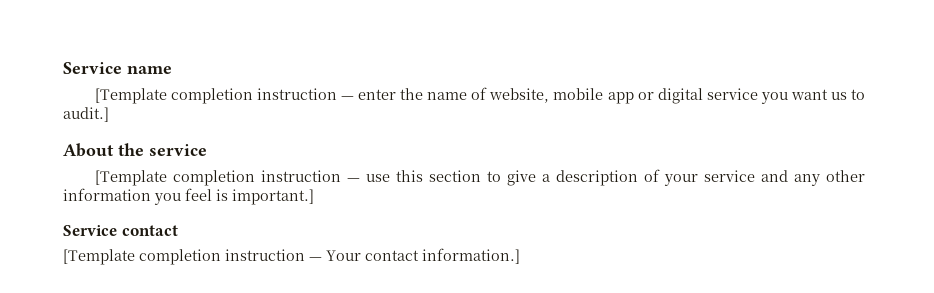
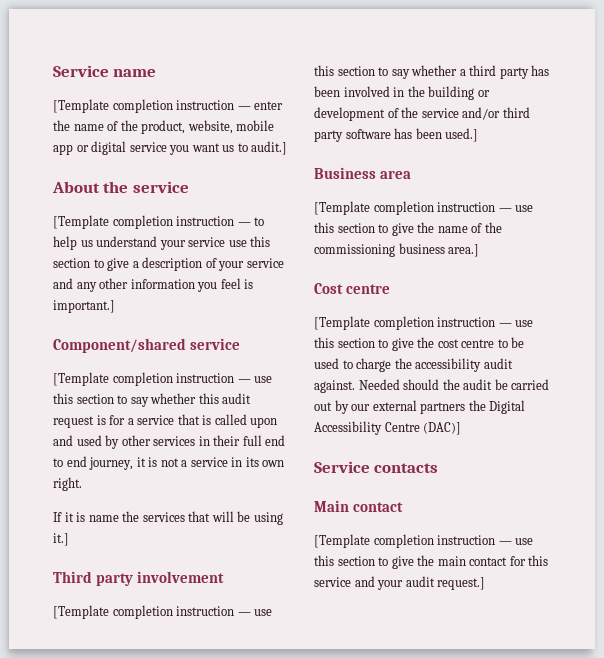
- [Template completion instruction — enter the name of website, mobile app or digital service you want us to audit.]
+ [Template completion instruction — enter the name of the product, website, mobile app or digital service you want us to audit.]
- [Template completion instruction — use this section to give a description of your service and any other information you feel is important.]
+ [Template completion instruction — to help us understand your service use this section to give a description of your service and any other information you feel is important.]
- Service contact
+ Component/shared service
+ [Template completion instruction — use this section to say whether this audit request is for a service that is called upon and used by other services in their full end to end journey, it is not a service in its own right.
+ If it is name the services that will be using it.]
+ Third party involvement
+ [Template completion instruction — use this section to say whether a third party has been involved in the building or development of the service and/or third party software has been used.]
+ Business area
+ [Template completion instruction — use this section to give the name of the commissioning business area.]
+ Cost centre
+ [Template completion instruction — use this section to give the cost centre to be used to charge the accessibility audit against. Needed should the audit be carried out by our external partners the Digital Accessibility Centre (DAC)]
+ Service contacts
+ Main contact
- [Template completion instruction — Your contact information.]
+ [Template completion instruction — use this section to give the main contact for this service and your audit request.]

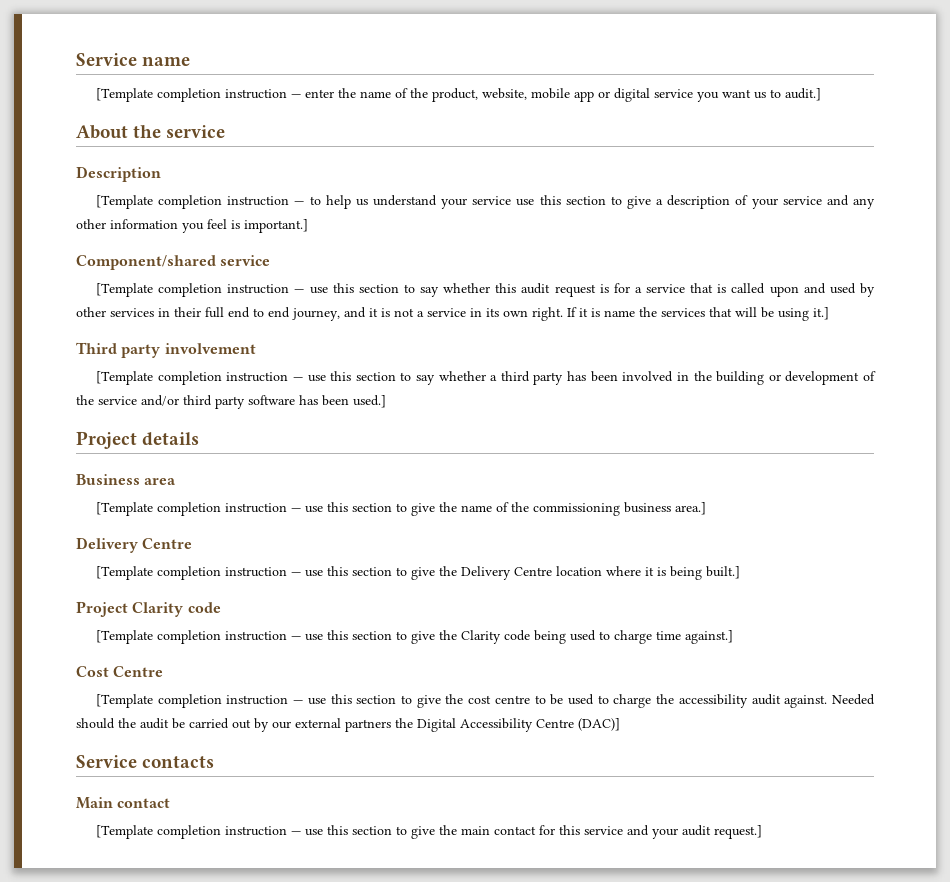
+ Description
- [Template completion instruction — use this section to say whether this audit request is for a service that is called upon and used by other services in their full end to end journey, it is not a service in its own right.
- If it is name the services that will be using it.]
+ [Template completion instruction — use this section to say whether this audit request is for a service that is called upon and used by other services in their full end to end journey, and it is not a service in its own right. If it is name the services that will be using it.]
+ Project details
  [Template completion instruction — use this section to give the name of the commissioning business area.]
+ Delivery Centre
+ [Template completion instruction — use this section to give the Delivery Centre location where it is being built.]
+ Project Clarity code
+ [Template completion instruction — use this section to give the Clarity code being used to charge time against.]
- Cost centre
+ Cost Centre

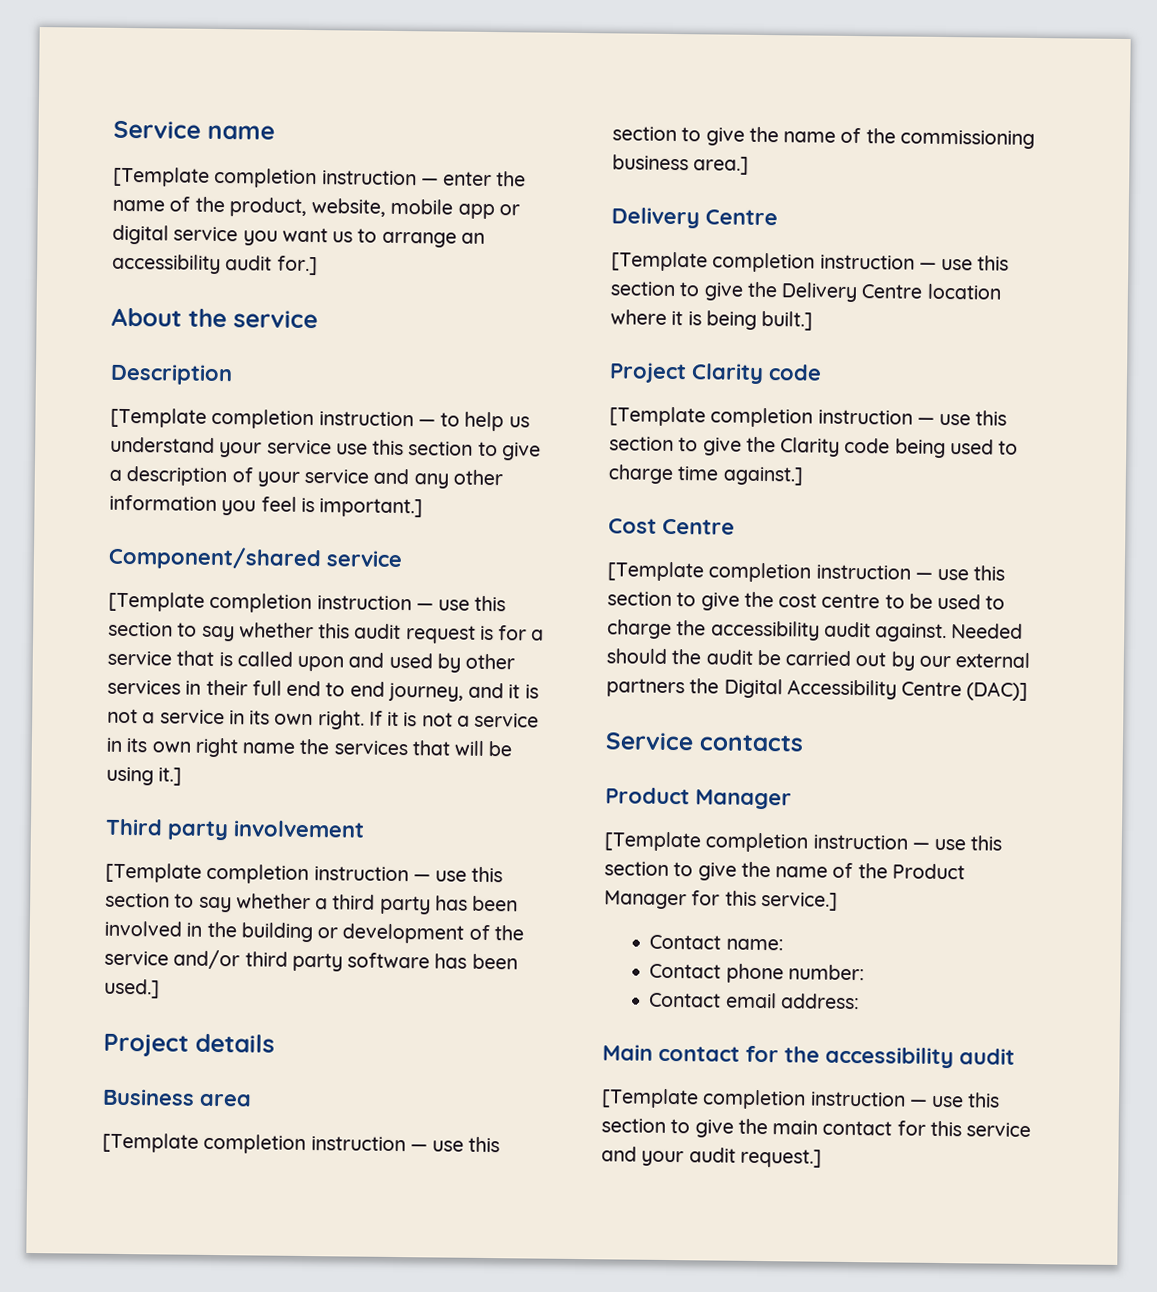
- [Template completion instruction — enter the name of the product, website, mobile app or digital service you want us to audit.]
+ [Template completion instruction — enter the name of the product, website, mobile app or digital service you want us to arrange an accessibility audit for.]
- If it is name the services that will be using it.]
+ If it is not a service in its own right name the services that will be using it.]
  Service contacts
- Main contact
+ Product Manager
+ [Template completion instruction — use this section to give the name of the Product Manager for this service.]
+ Contact name:
+ Contact phone number:
+ Contact email address:
+ Main contact for the accessibility audit

